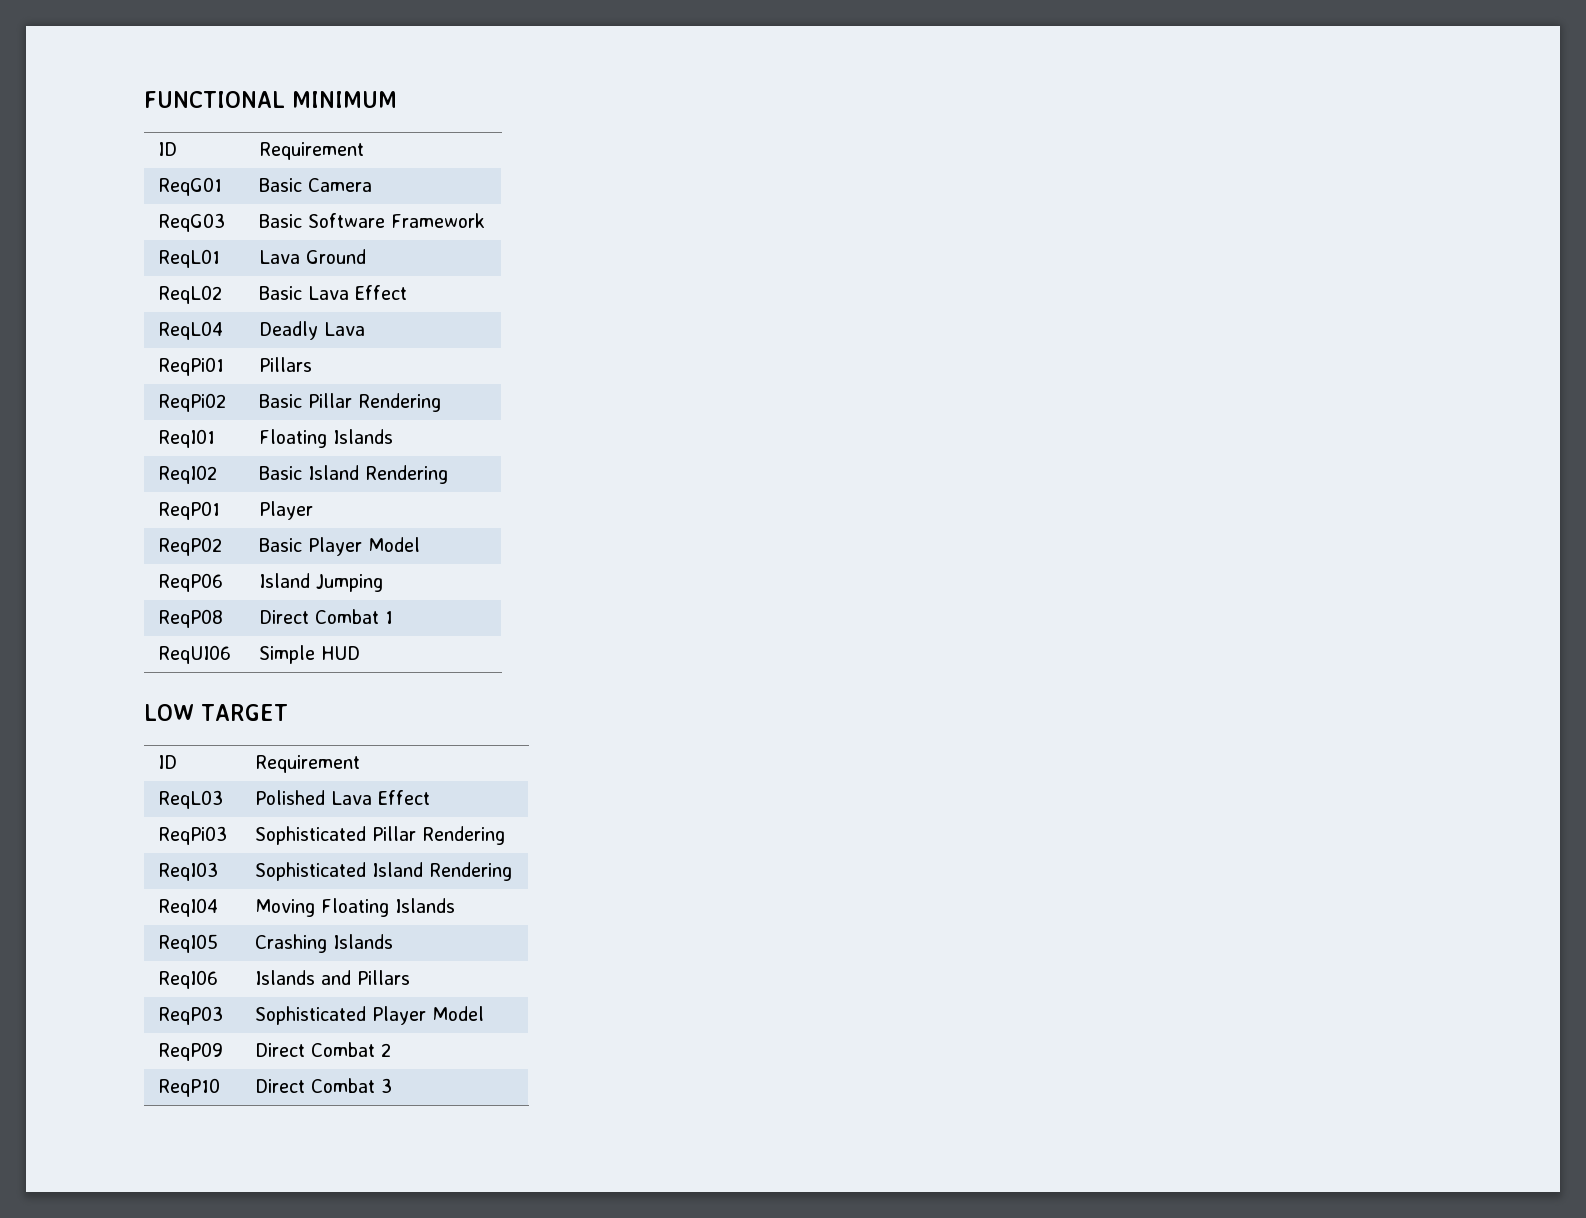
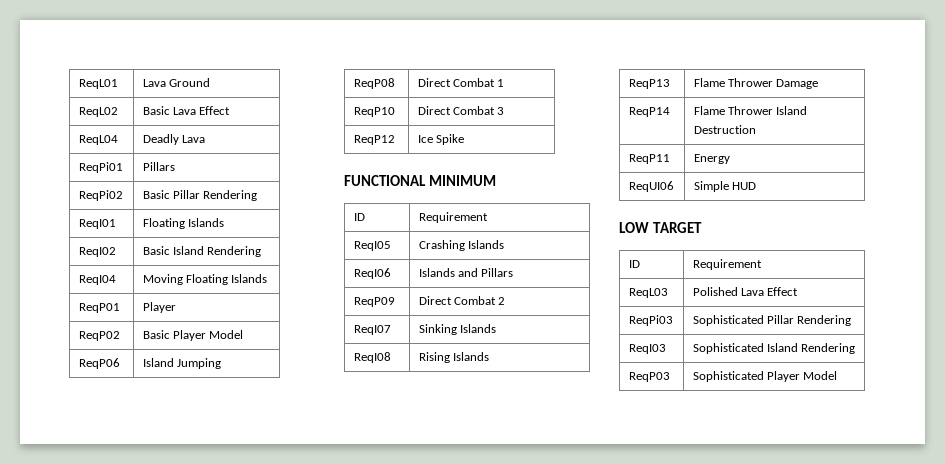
- FUNCTIONAL MINIMUM
- ID | Requirement
- ReqG01 | Basic Camera
- ReqG03 | Basic Software Framework
+ ReqI04 | Moving Floating Islands
+ ReqP10 | Direct Combat 3
+ ReqP12 | Ice Spike
+ FUNCTIONAL MINIMUM
+ ID | Requirement
+ ReqI05 | Crashing Islands
+ ReqI06 | Islands and Pillars
+ ReqP09 | Direct Combat 2
+ ReqI07 | Sinking Islands
+ ReqI08 | Rising Islands
+ ReqP13 | Flame Thrower Damage
+ ReqP14 | Flame Thrower Island Destruction
+ ReqP11 | Energy
- ReqI04 | Moving Floating Islands
- ReqI05 | Crashing Islands
- ReqI06 | Islands and Pillars
  ReqP03 | Sophisticated Player Model
- ReqP09 | Direct Combat 2
- ReqP10 | Direct Combat 3

